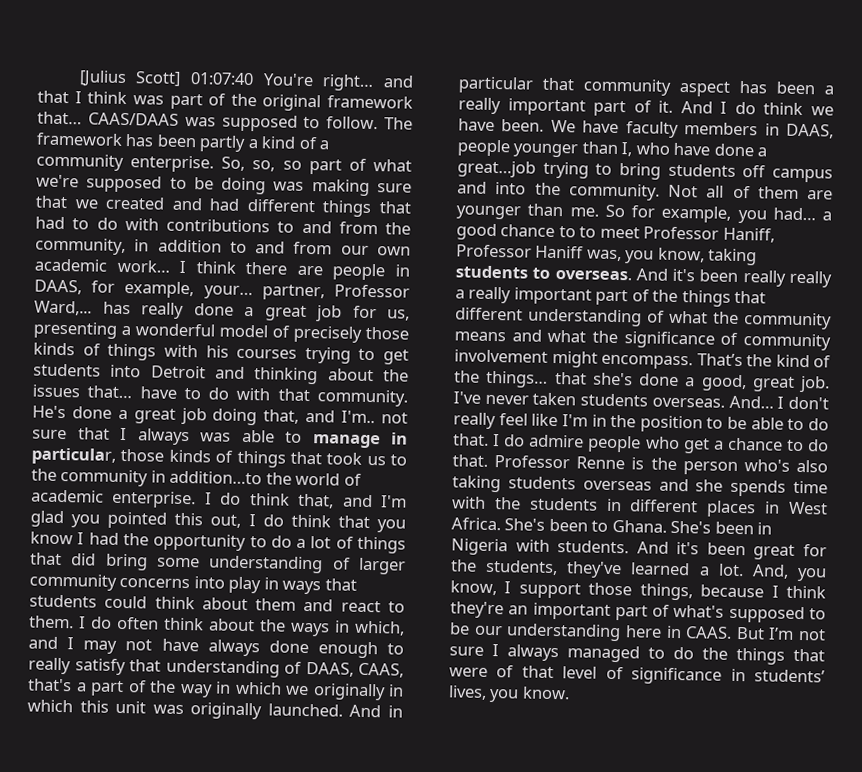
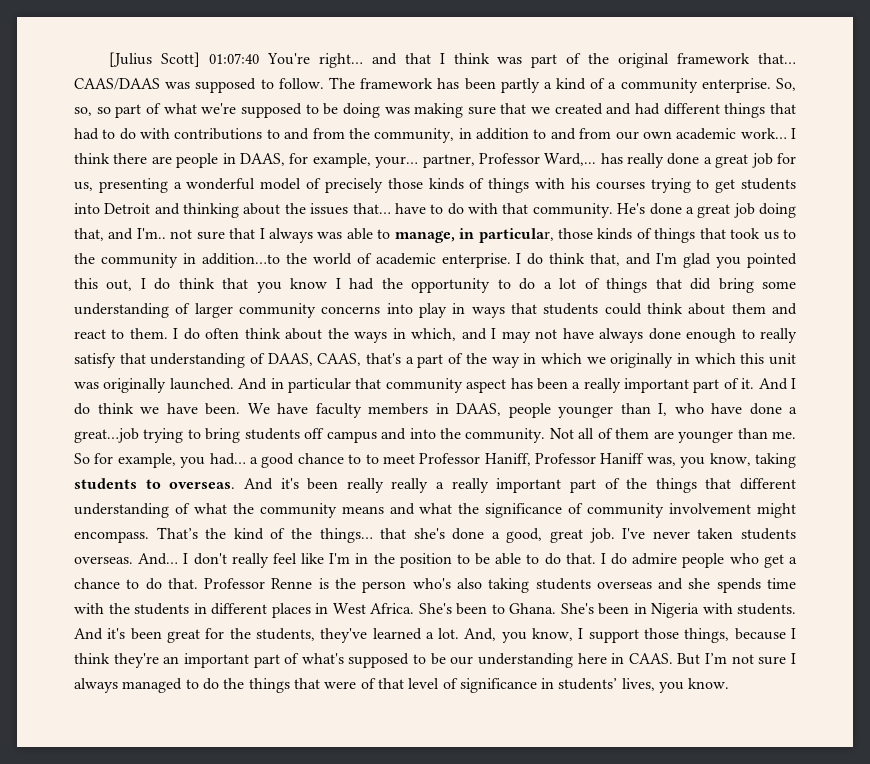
- He's done a great job doing that, and I'm.. not sure that I always was able to manage in particular, those kinds of things that took us to the community in addition…to the world of academic enterprise.
+ He's done a great job doing that, and I'm.. not sure that I always was able to manage, in particular, those kinds of things that took us to the community in addition…to the world of academic enterprise.

